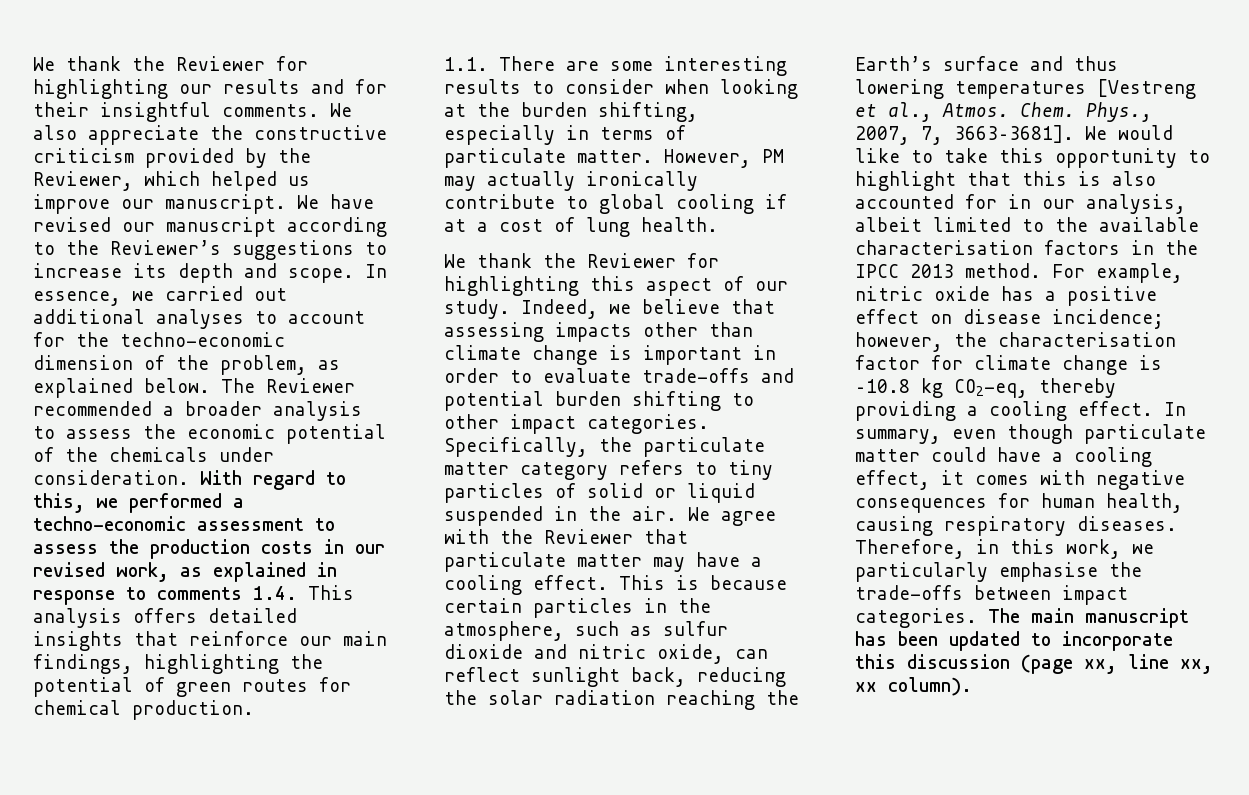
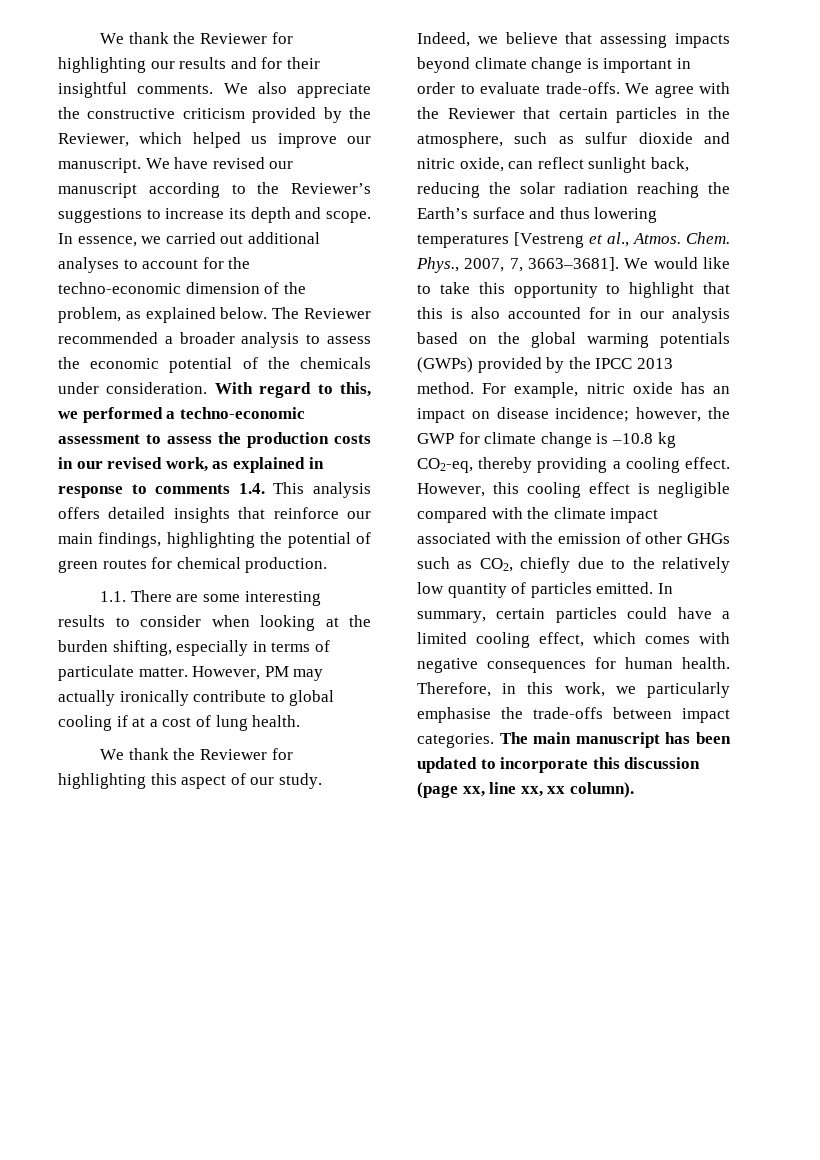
- Indeed, we believe that assessing impacts other than climate change is important in order to evaluate trade-offs and potential burden shifting to other impact categories. Specifically, the particulate matter category refers to tiny particles of solid or liquid suspended in the air.
+ Indeed, we believe that assessing impacts beyond climate change is important in order to evaluate trade-offs.
- We agree with the Reviewer that particulate matter may have a cooling effect. This is because certain particles in the atmosphere, such as sulfur dioxide and nitric oxide, can reflect sunlight back, reducing the solar radiation reaching the Earth’s surface and thus lowering temperatures [Vestreng et al., Atmos.
+ We agree with the Reviewer that certain particles in the atmosphere, such as sulfur dioxide and nitric oxide, can reflect sunlight back, reducing the solar radiation reaching the Earth’s surface and thus lowering temperatures [Vestreng et al., Atmos.
- We would like to take this opportunity to highlight that this is also accounted for in our analysis, albeit limited to the available characterisation factors in the IPCC 2013 method.
+ We would like to take this opportunity to highlight that this is also accounted for in our analysis based on the global warming potentials (GWPs) provided by the IPCC 2013 method.
- For example, nitric oxide has a positive effect on disease incidence; however, the characterisation factor for climate change is –10.8 kg CO2-eq, thereby providing a cooling effect.
+ For example, nitric oxide has an impact on disease incidence; however, the GWP for climate change is –10.8 kg CO2-eq, thereby providing a cooling effect.
- In summary, even though particulate matter could have a cooling effect, it comes with negative consequences for human health, causing respiratory diseases.
+ However, this cooling effect is negligible compared with the climate impact associated with the emission of other GHGs such as CO2, chiefly due to the relatively low quantity of particles emitted. In summary, certain particles could have a limited cooling effect, which comes with negative consequences for human health.

